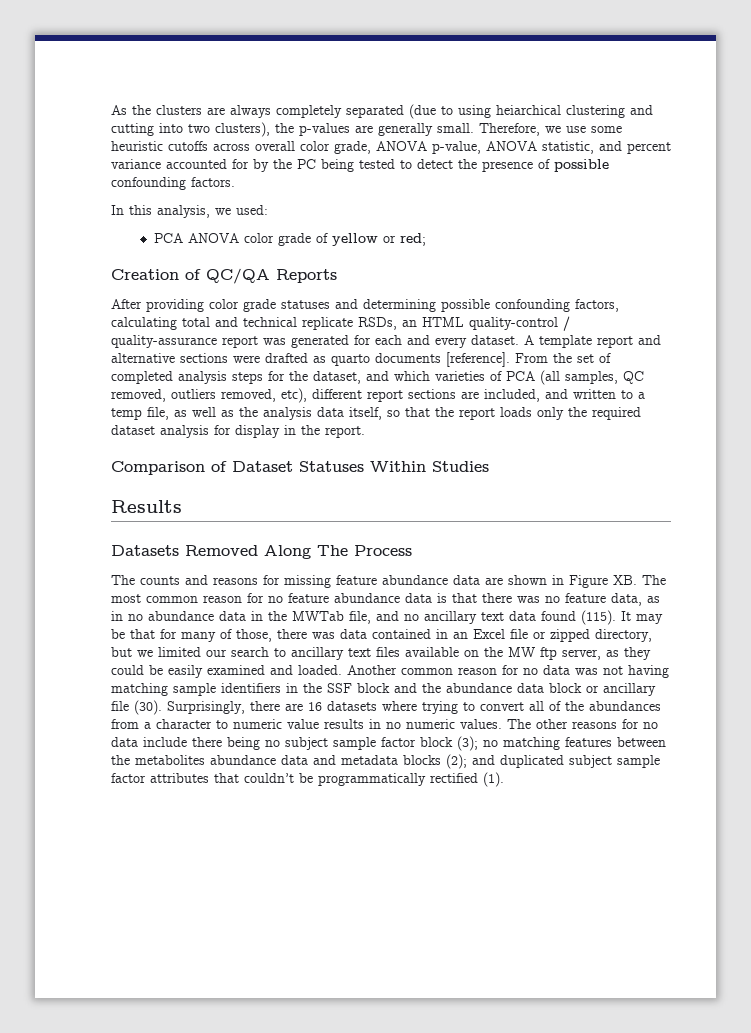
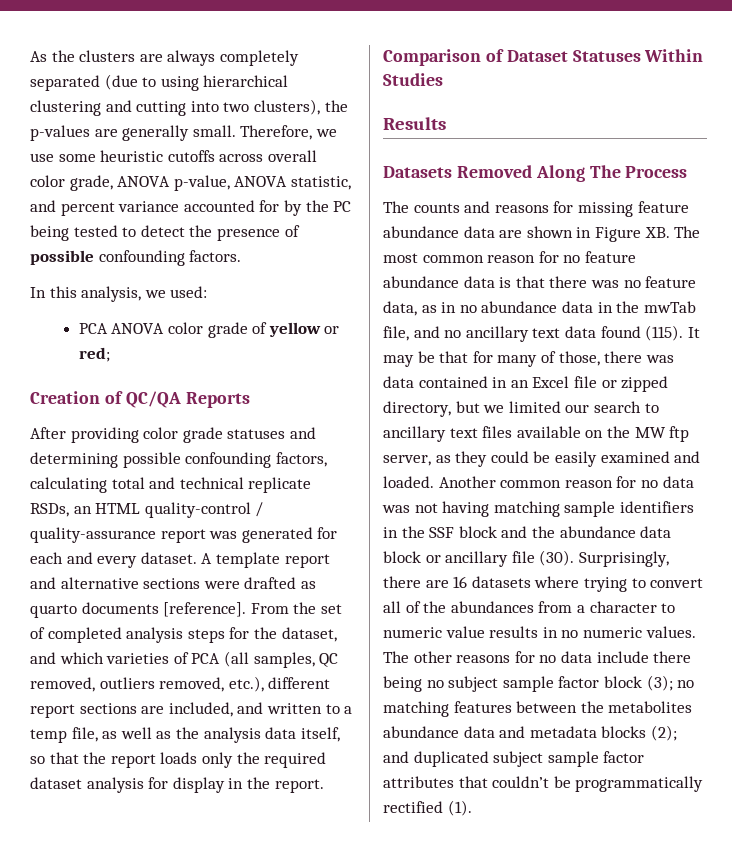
- As the clusters are always completely separated (due to using heiarchical clustering and cutting into two clusters), the p-values are generally small.
+ As the clusters are always completely separated (due to using hierarchical clustering and cutting into two clusters), the p-values are generally small.
- From the set of completed analysis steps for the dataset, and which varieties of PCA (all samples, QC removed, outliers removed, etc), different report sections are included, and written to a temp file, as well as the analysis data itself, so that the report loads only the required dataset analysis for display in the report.
+ From the set of completed analysis steps for the dataset, and which varieties of PCA (all samples, QC removed, outliers removed, etc.), different report sections are included, and written to a temp file, as well as the analysis data itself, so that the report loads only the required dataset analysis for display in the report.
- The counts and reasons for missing feature abundance data are shown in Figure XB. The most common reason for no feature abundance data is that there was no feature data, as in no abundance data in the MWTab file, and no ancillary text data found (115).
+ The counts and reasons for missing feature abundance data are shown in Figure XB. The most common reason for no feature abundance data is that there was no feature data, as in no abundance data in the mwTab file, and no ancillary text data found (115).

